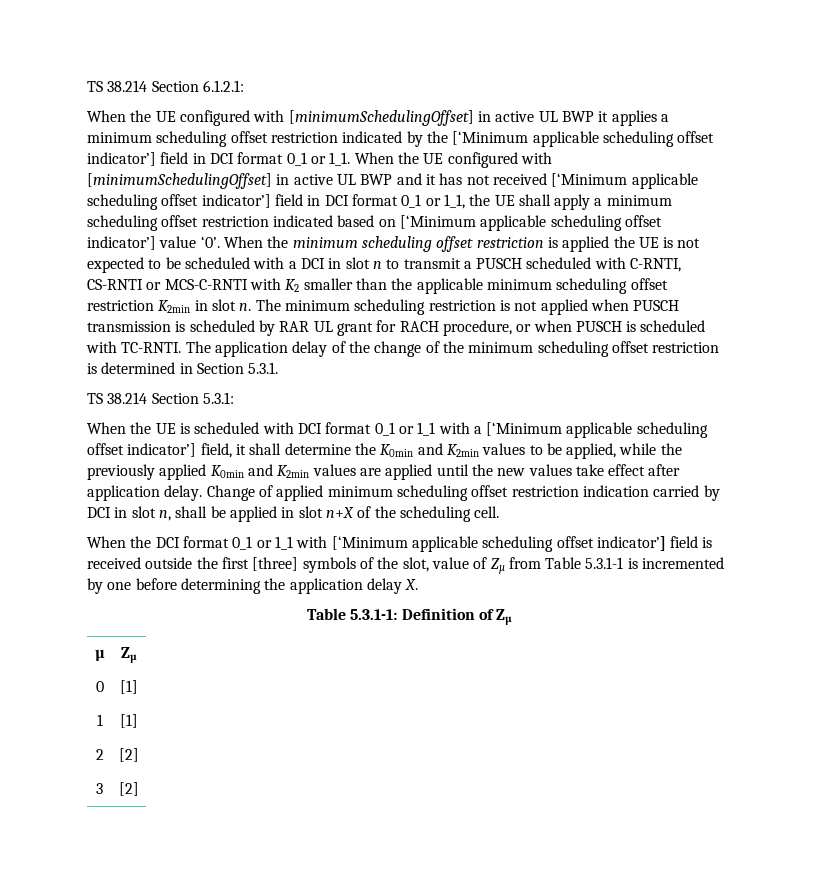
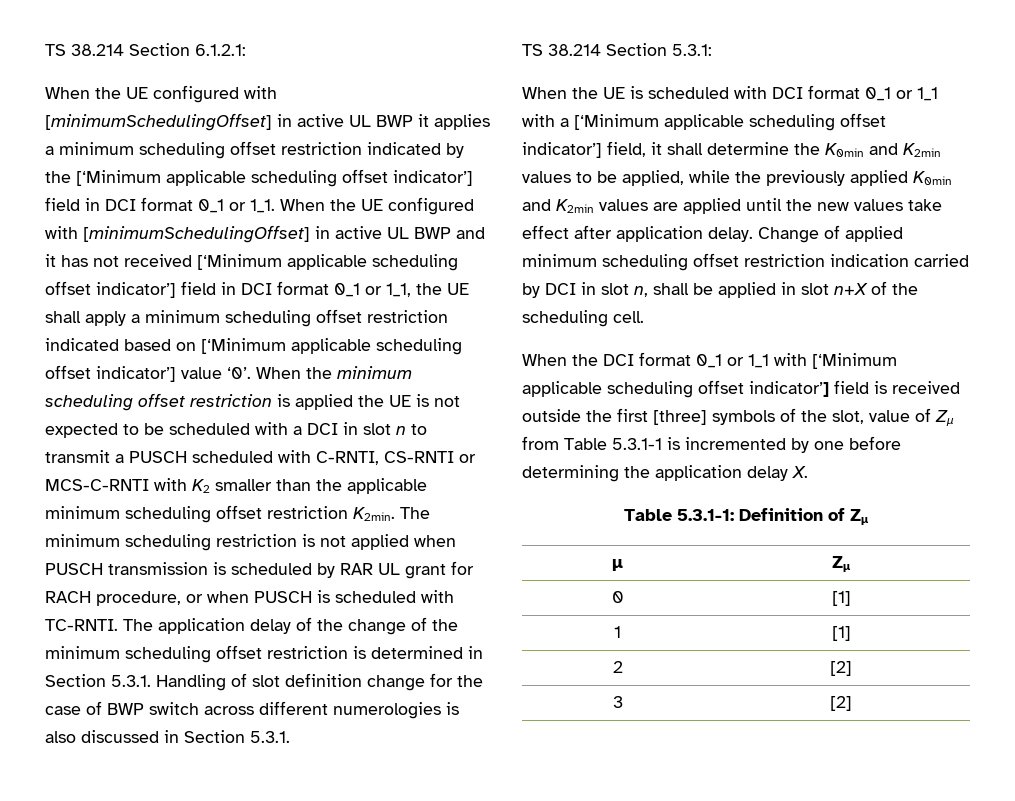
- When the minimum scheduling offset restriction is applied the UE is not expected to be scheduled with a DCI in slot n to transmit a PUSCH scheduled with C-RNTI, CS-RNTI or MCS-C-RNTI with K2 smaller than the applicable minimum scheduling offset restriction K2min in slot n.
+ When the minimum scheduling offset restriction is applied the UE is not expected to be scheduled with a DCI in slot n to transmit a PUSCH scheduled with C-RNTI, CS-RNTI or MCS-C-RNTI with K2 smaller than the applicable minimum scheduling offset restriction K2min.
- The application delay of the change of the minimum scheduling offset restriction is determined in Section 5.3.1.
+ The application delay of the change of the minimum scheduling offset restriction is determined in Section 5.3.1. Handling of slot definition change for the case of BWP switch across different numerologies is also discussed in Section 5.3.1.

